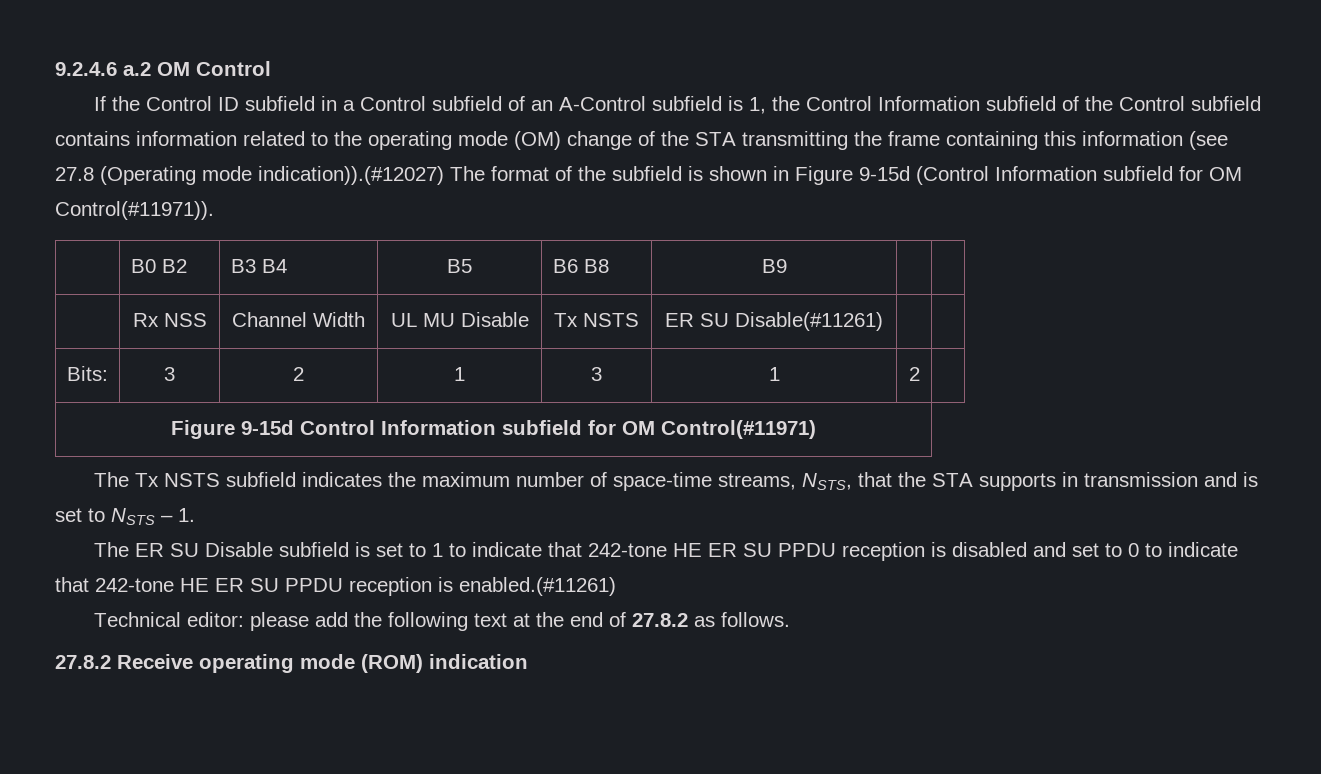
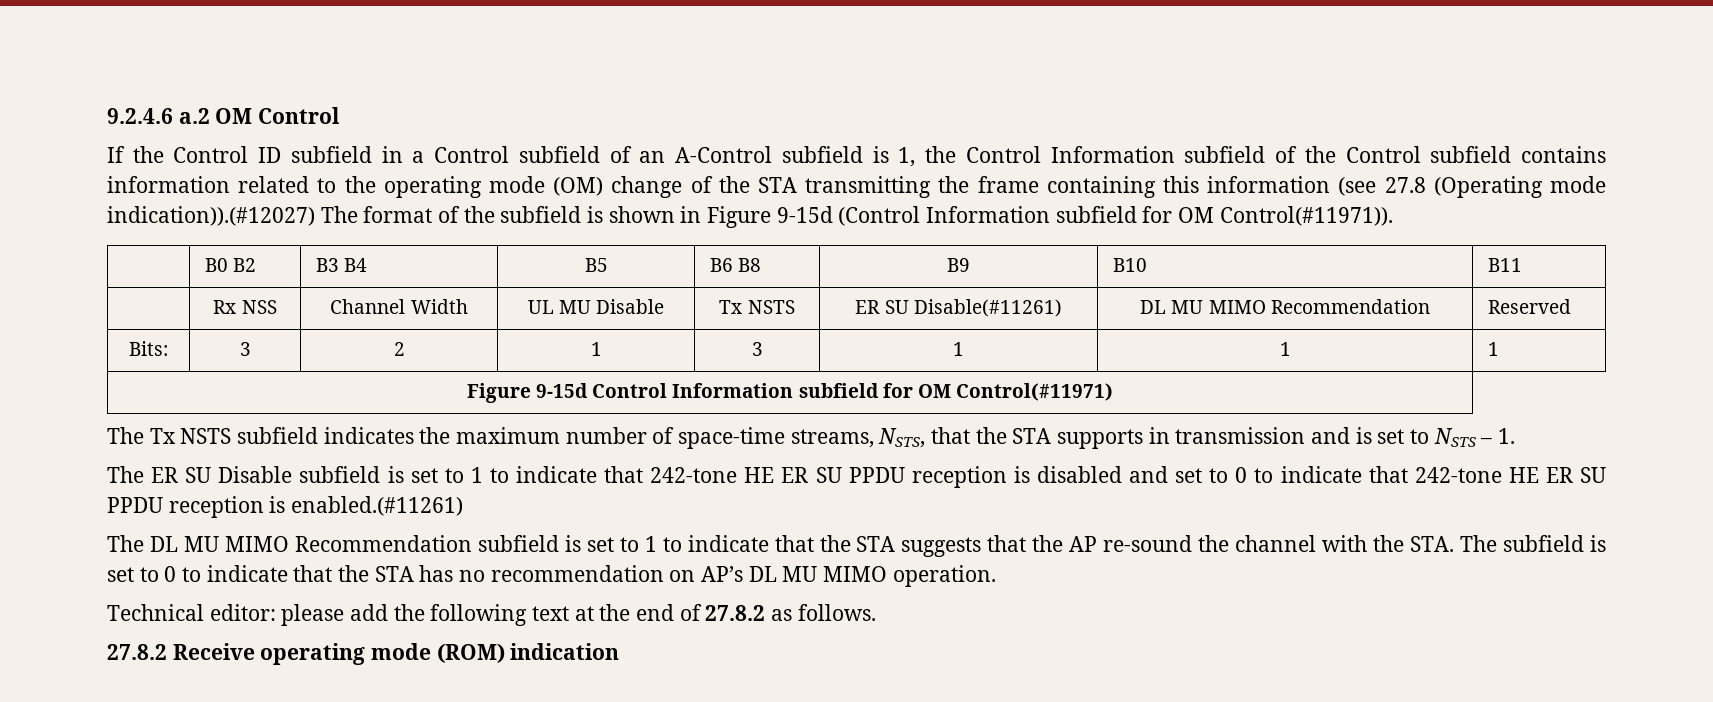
- | B0 B2 | B3 B4 | B5 | B6 B8 | B9 | |
+ | B0 B2 | B3 B4 | B5 | B6 B8 | B9 | B10 | B11
- | Rx NSS | Channel Width | UL MU Disable | Tx NSTS | ER SU Disable(#11261) | |
+ | Rx NSS | Channel Width | UL MU Disable | Tx NSTS | ER SU Disable(#11261) | DL MU MIMO Recommendation | Reserved
- Bits: | 3 | 2 | 1 | 3 | 1 | 2 |
+ Bits: | 3 | 2 | 1 | 3 | 1 | 1 | 1
+ The DL MU MIMO Recommendation subfield is set to 1 to indicate that the STA suggests that the AP re-sound the channel with the STA. The subfield is set to 0 to indicate that the STA has no recommendation on AP’s DL MU MIMO operation.

